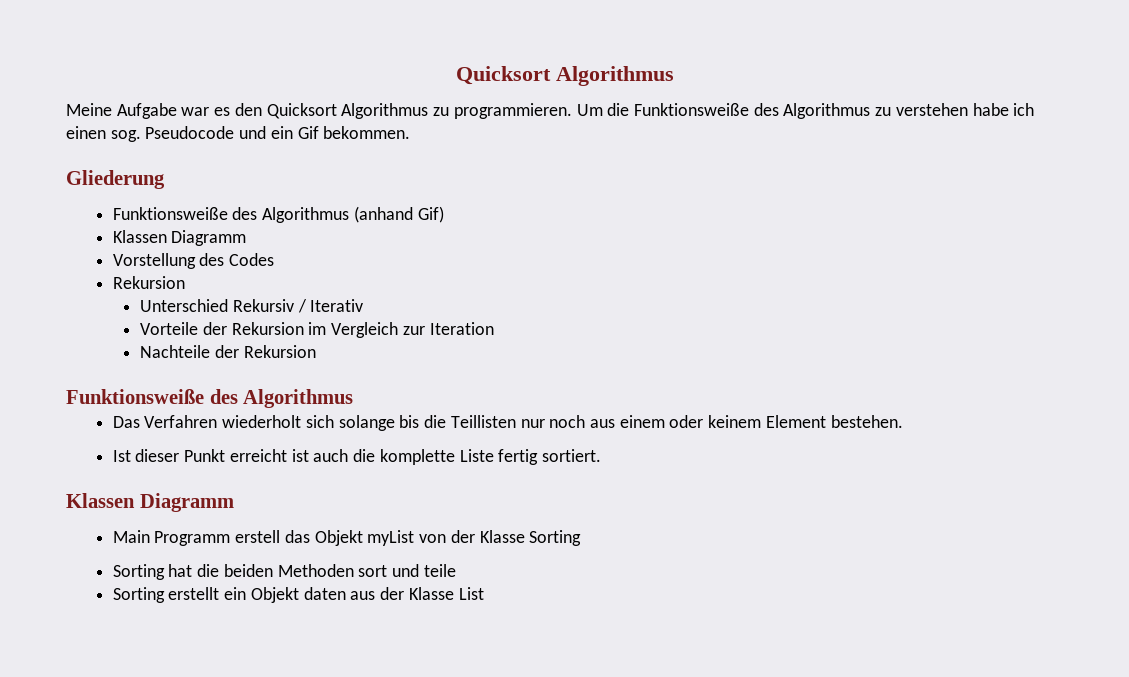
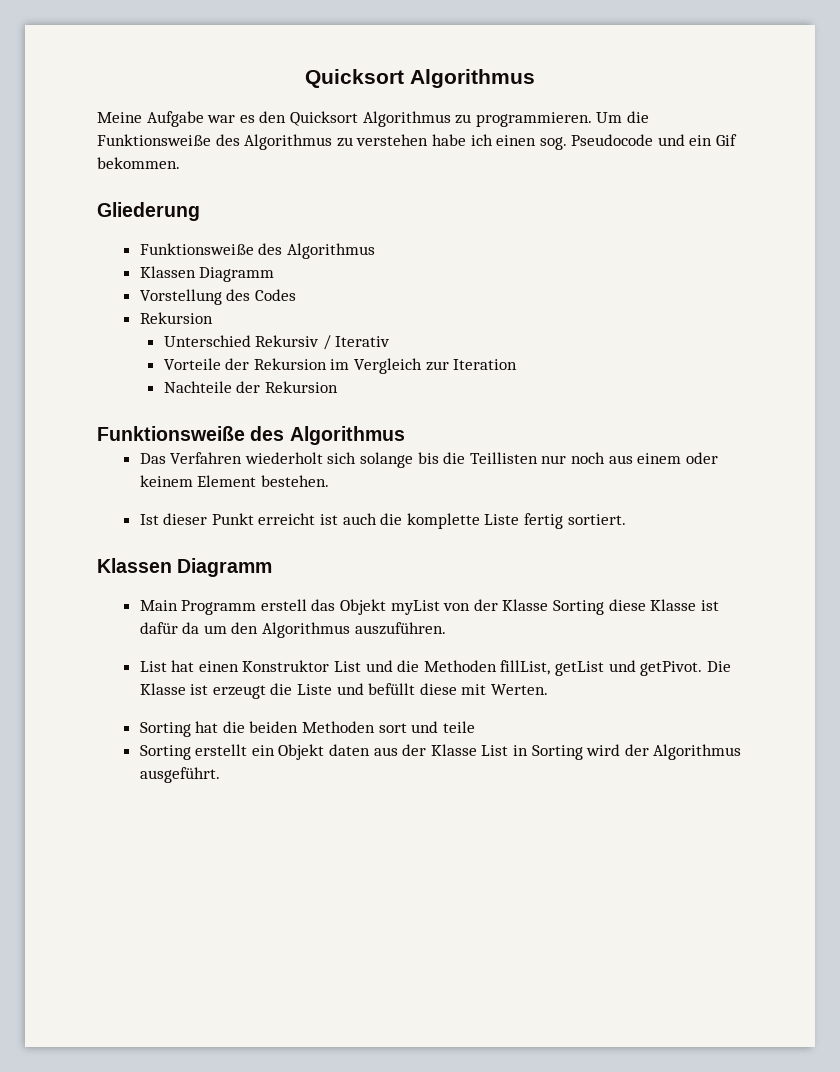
  Gliederung
- Funktionsweiße des Algorithmus (anhand Gif)
+ Funktionsweiße des Algorithmus
- Main Programm erstell das Objekt myList von der Klasse Sorting
+ Main Programm erstell das Objekt myList von der Klasse Sorting diese Klasse ist dafür da um den Algorithmus auszuführen.
+ List hat einen Konstruktor List und die Methoden fillList, getList und getPivot. Die Klasse ist erzeugt die Liste und befüllt diese mit Werten.
- Sorting erstellt ein Objekt daten aus der Klasse List
+ Sorting erstellt ein Objekt daten aus der Klasse List in Sorting wird der Algorithmus ausgeführt.

